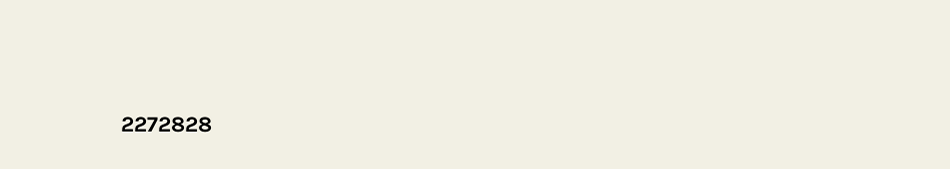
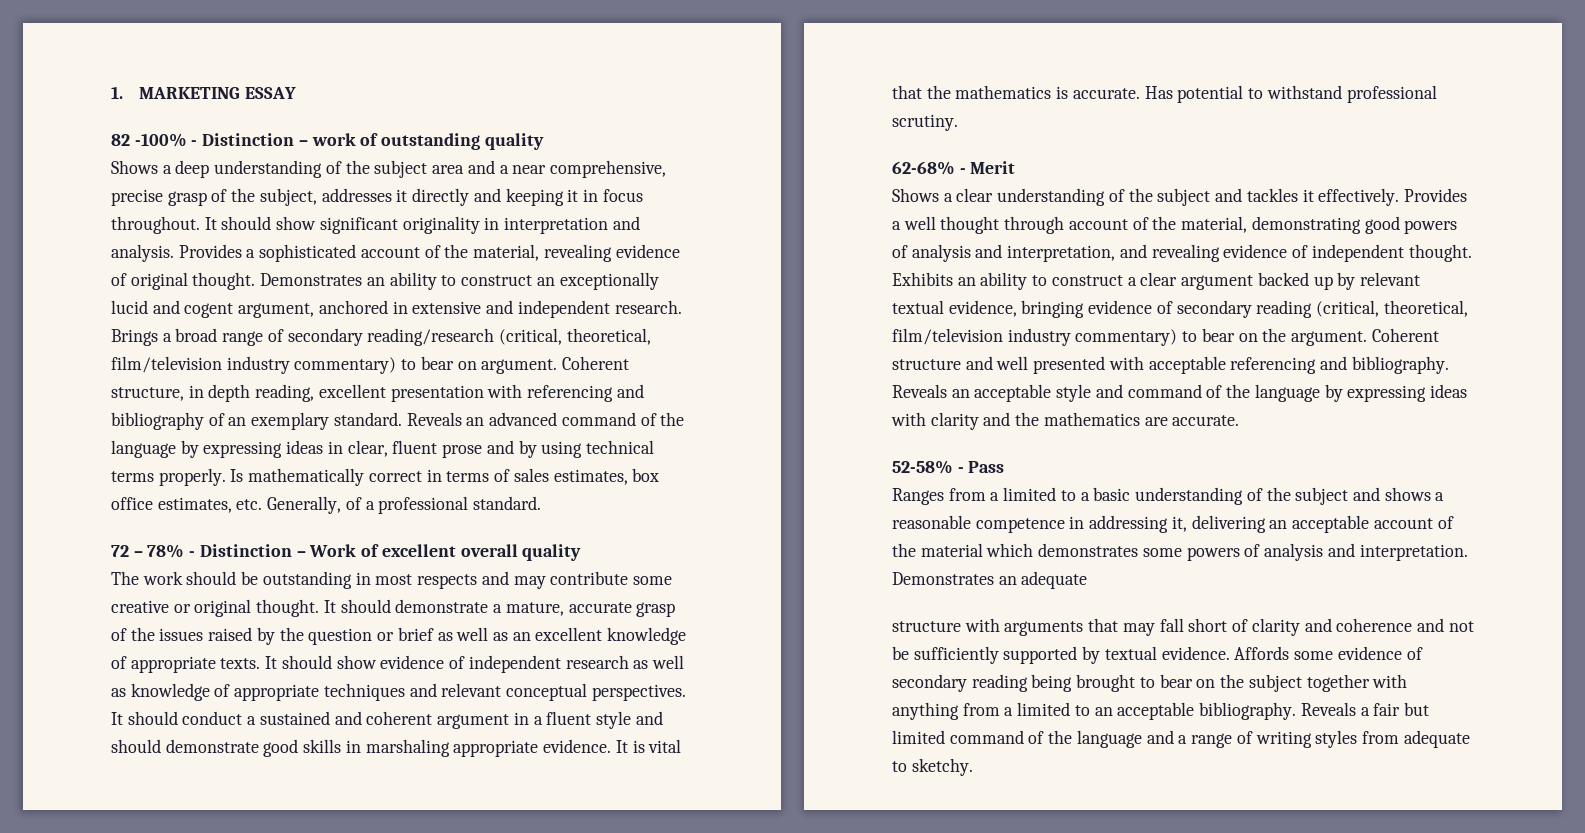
- 2272828
+ 1. MARKETING ESSAY
+ 82 -100% - Distinction – work of outstanding quality
+ Shows a deep understanding of the subject area and a near comprehensive, precise grasp of the subject, addresses it directly and keeping it in focus throughout. It should show significant originality in interpretation and analysis. Provides a sophisticated account of the material, revealing evidence of original thought. Demonstrates an ability to construct an exceptionally lucid and cogent argument, anchored in extensive and independent research. Brings a broad range of secondary reading/research (critical, theoretical, film/television industry commentary) to bear on argument. Coherent structure, in depth reading, excellent presentation with referencing and bibliography of an exemplary standard. Reveals an advanced command of the language by expressing ideas in clear, fluent prose and by using technical terms properly. Is mathematically correct in terms of sales estimates, box office estimates, etc. Generally, of a professional standard.
+ 72 – 78% - Distinction – Work of excellent overall quality
+ The work should be outstanding in most respects and may contribute some creative or original thought. It should demonstrate a mature, accurate grasp of the issues raised by the question or brief as well as an excellent knowledge of appropriate texts. It should show evidence of independent research as well as knowledge of appropriate techniques and relevant conceptual perspectives. It should conduct a sustained and coherent argument in a fluent style and should demonstrate good skills in marshaling appropriate evidence. It is vital that the mathematics is accurate. Has potential to withstand professional scrutiny.
+ 62-68% - Merit
+ Shows a clear understanding of the subject and tackles it effectively. Provides a well thought through account of the material, demonstrating good powers of analysis and interpretation, and revealing evidence of independent thought. Exhibits an ability to construct a clear argument backed up by relevant textual evidence, bringing evidence of secondary reading (critical, theoretical, film/television industry commentary) to bear on the argument. Coherent structure and well presented with acceptable referencing and bibliography. Reveals an acceptable style and command of the language by expressing ideas with clarity and the mathematics are accurate.
+ 52-58% - Pass
+ Ranges from a limited to a basic understanding of the subject and shows a reasonable competence in addressing it, delivering an acceptable account of the material which demonstrates some powers of analysis and interpretation. Demonstrates an adequate
+ structure with arguments that may fall short of clarity and coherence and not be sufficiently supported by textual evidence. Affords some evidence of secondary reading being brought to bear on the subject together with anything from a limited to an acceptable bibliography. Reveals a fair but limited command of the language and a range of writing styles from adequate to sketchy.

